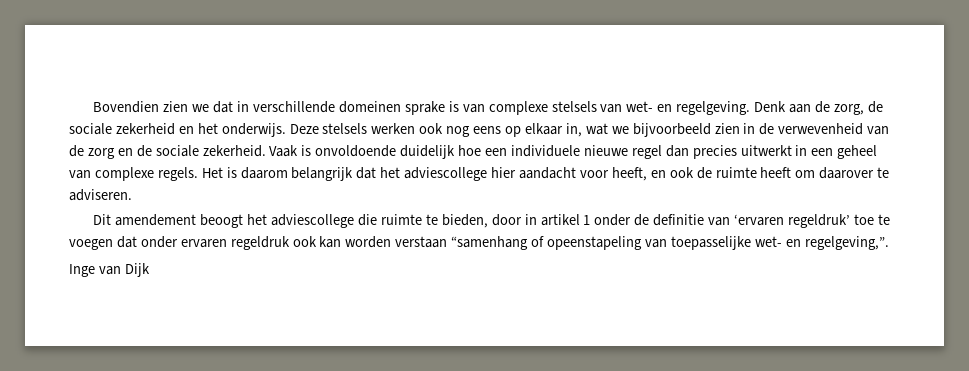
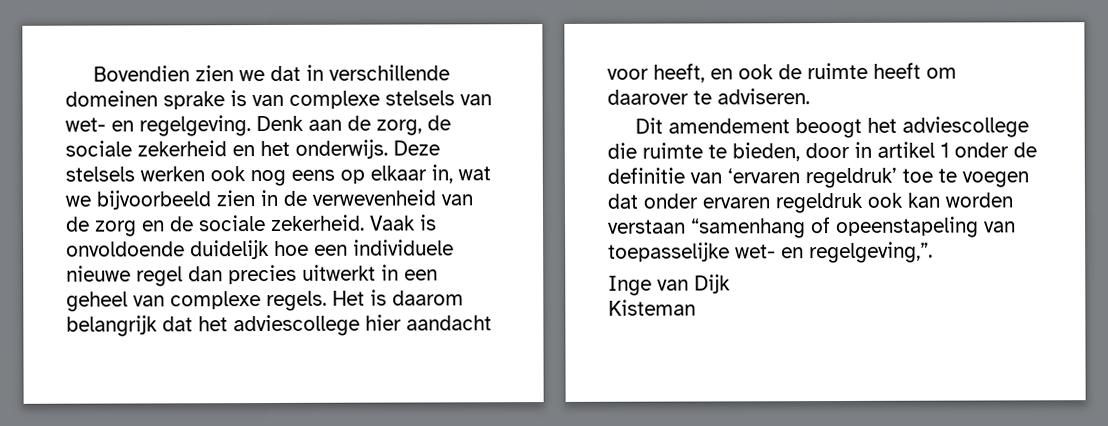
+ Kisteman

